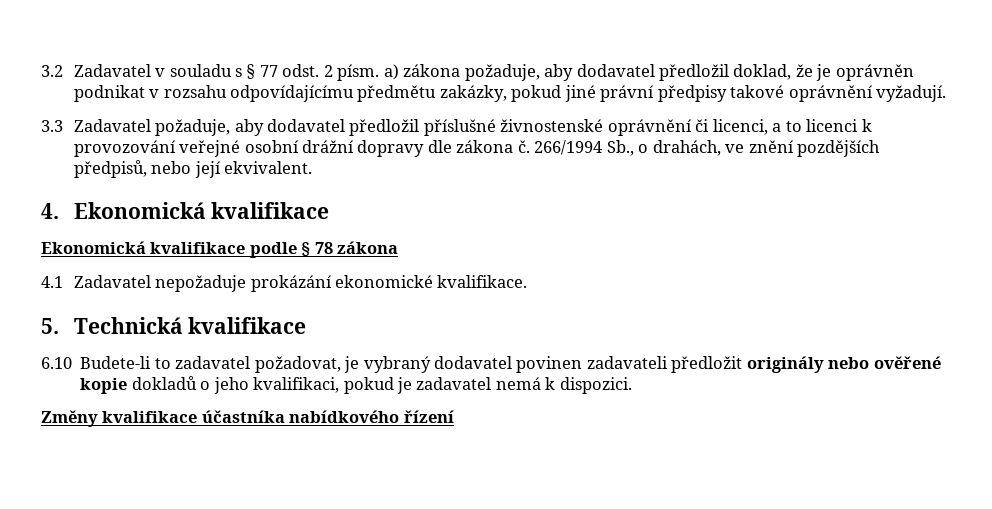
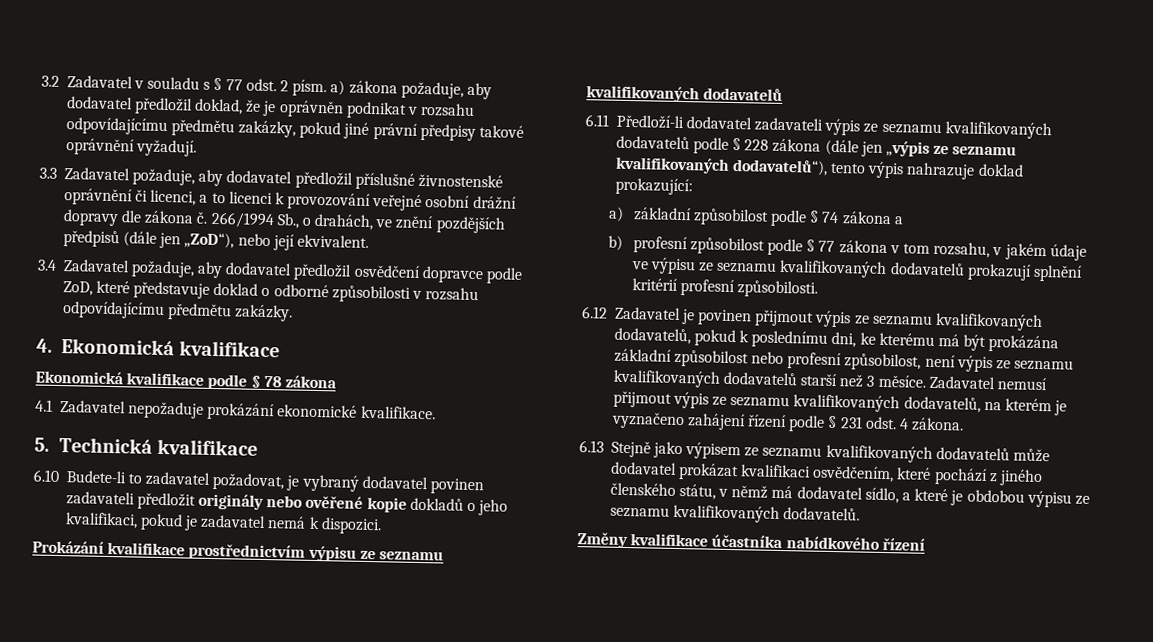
- 266/1994 Sb., o drahách, ve znění pozdějších předpisů, nebo její ekvivalent.
+ 266/1994 Sb., o drahách, ve znění pozdějších předpisů (dále jen „ZoD“), nebo její ekvivalent.
+ 3.4 Zadavatel požaduje, aby dodavatel předložil osvědčení dopravce podle ZoD, které představuje doklad o odborné způsobilosti v rozsahu odpovídajícímu předmětu zakázky.
+ Prokázání kvalifikace prostřednictvím výpisu ze seznamu kvalifikovaných dodavatelů
+ 6.11 Předloží-li dodavatel zadavateli výpis ze seznamu kvalifikovaných dodavatelů podle § 228 zákona (dále jen „výpis ze seznamu kvalifikovaných dodavatelů“), tento výpis nahrazuje doklad prokazující:
+ a) základní způsobilost podle § 74 zákona a
+ b) profesní způsobilost podle § 77 zákona v tom rozsahu, v jakém údaje ve výpisu ze seznamu kvalifikovaných dodavatelů prokazují splnění kritérií profesní způsobilosti.
+ 6.12 Zadavatel je povinen přijmout výpis ze seznamu kvalifikovaných dodavatelů, pokud k poslednímu dni, ke kterému má být prokázána základní způsobilost nebo profesní způsobilost, není výpis ze seznamu kvalifikovaných dodavatelů starší než 3 měsíce. Zadavatel nemusí přijmout výpis ze seznamu kvalifikovaných dodavatelů, na kterém je vyznačeno zahájení řízení podle § 231 odst. 4 zákona.
+ 6.13 Stejně jako výpisem ze seznamu kvalifikovaných dodavatelů může dodavatel prokázat kvalifikaci osvědčením, které pochází z jiného členského státu, v němž má dodavatel sídlo, a které je obdobou výpisu ze seznamu kvalifikovaných dodavatelů.

